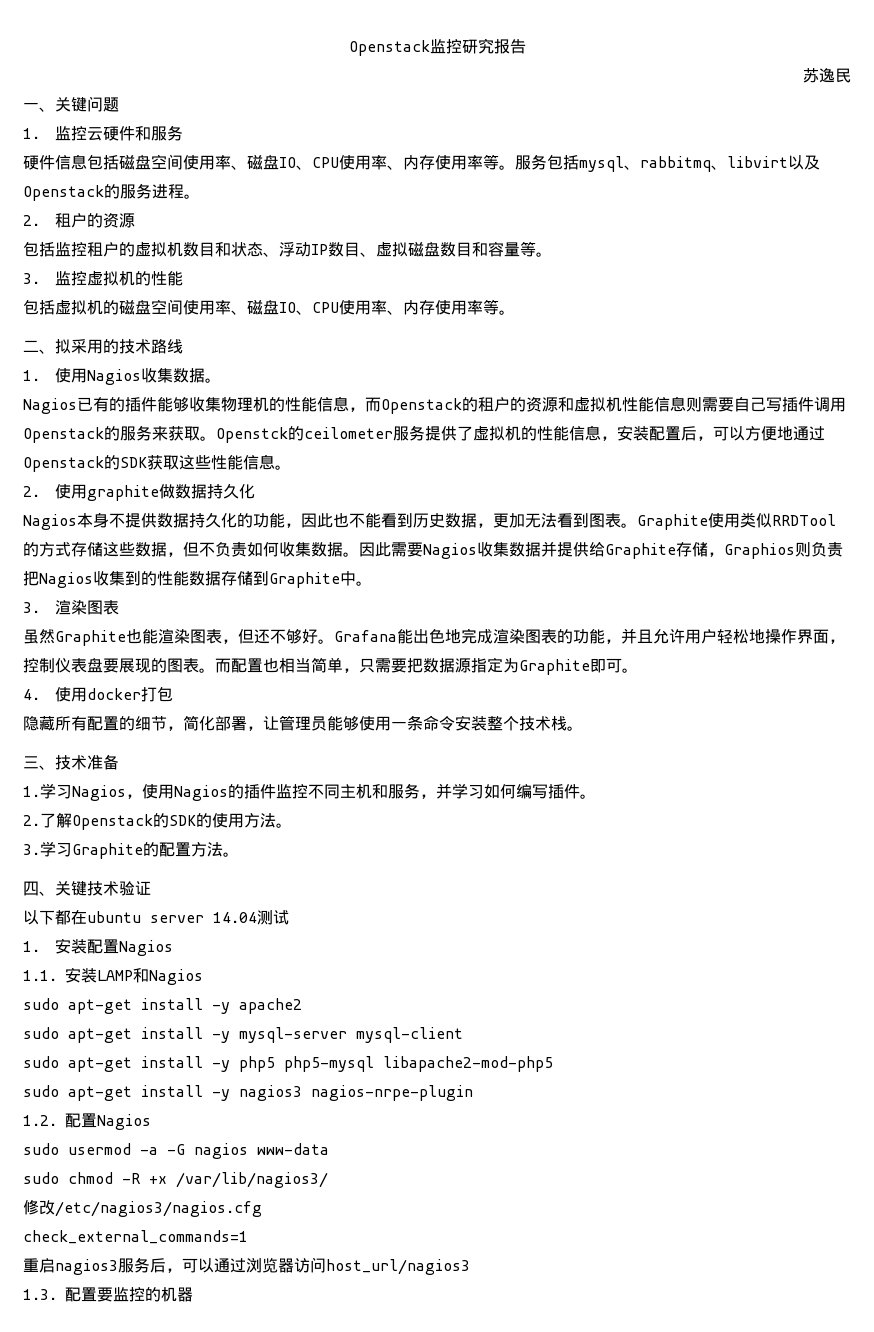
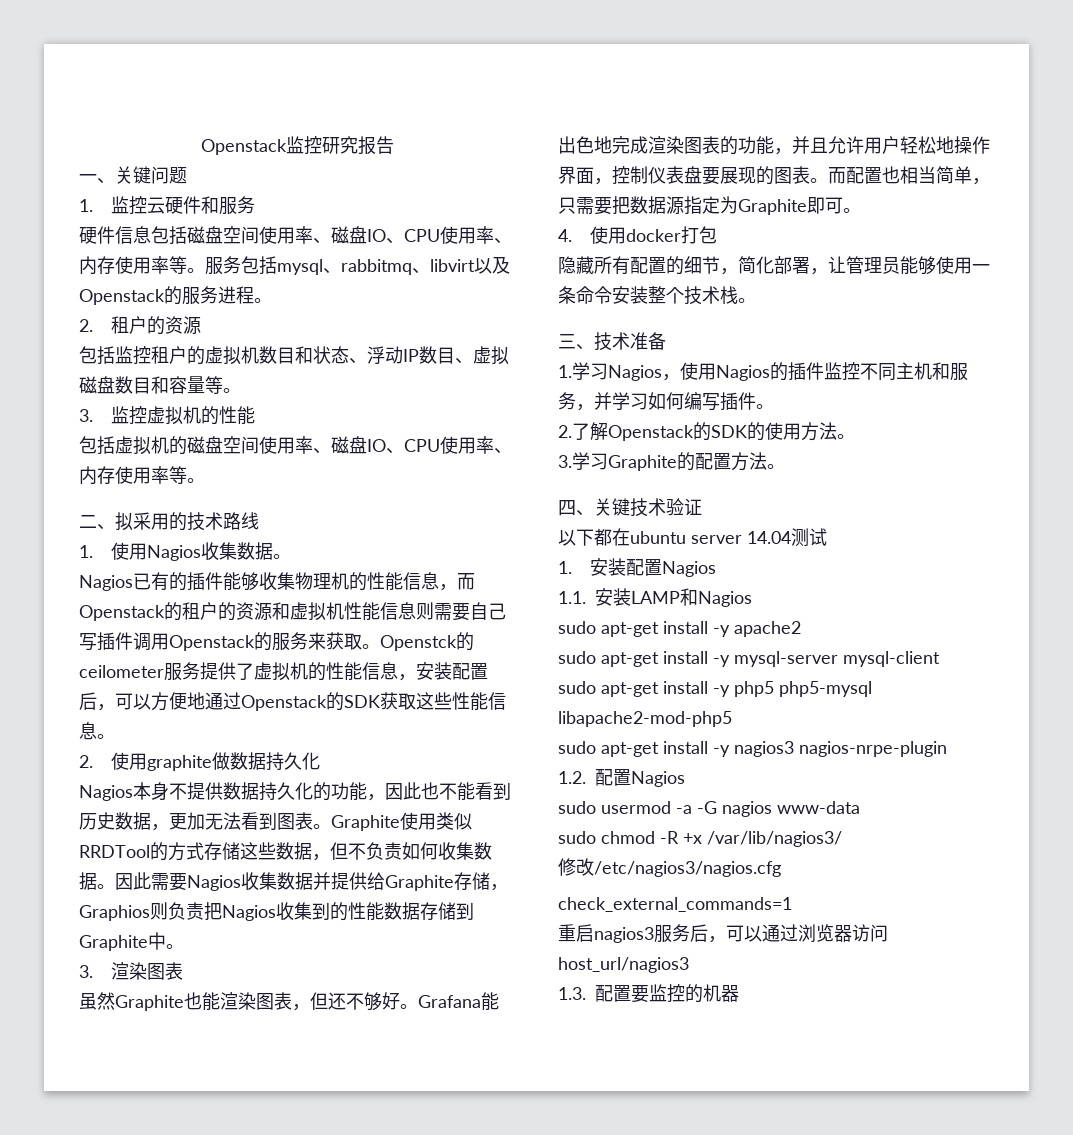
- 苏逸民

